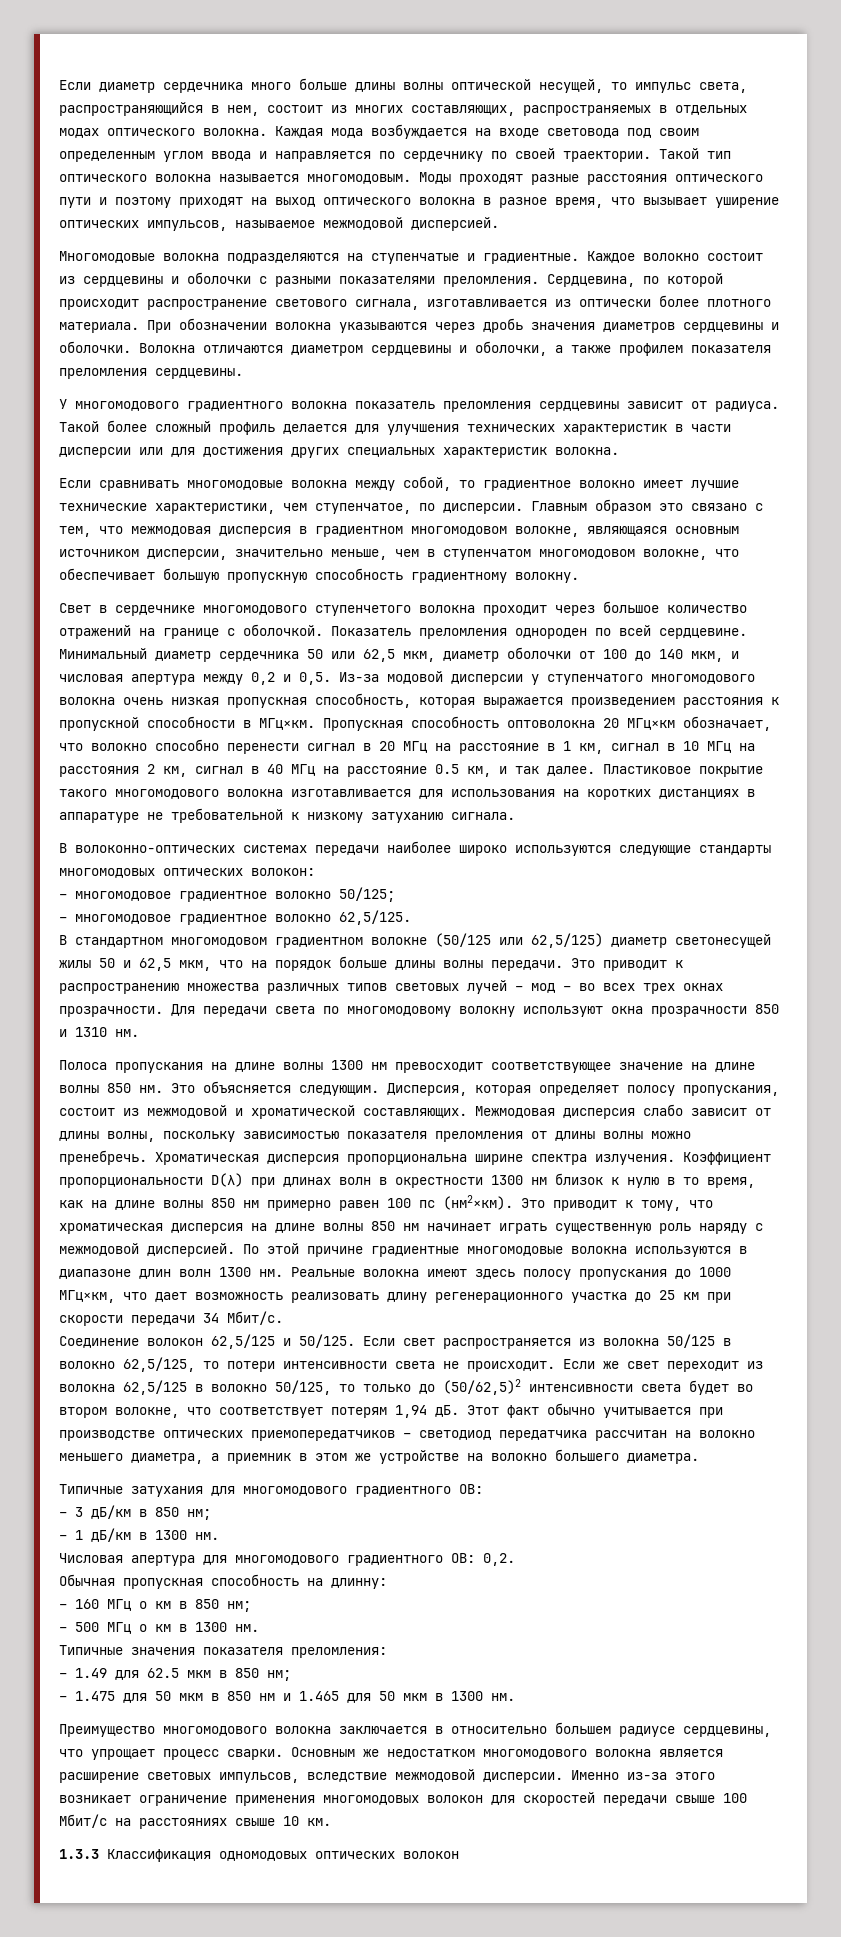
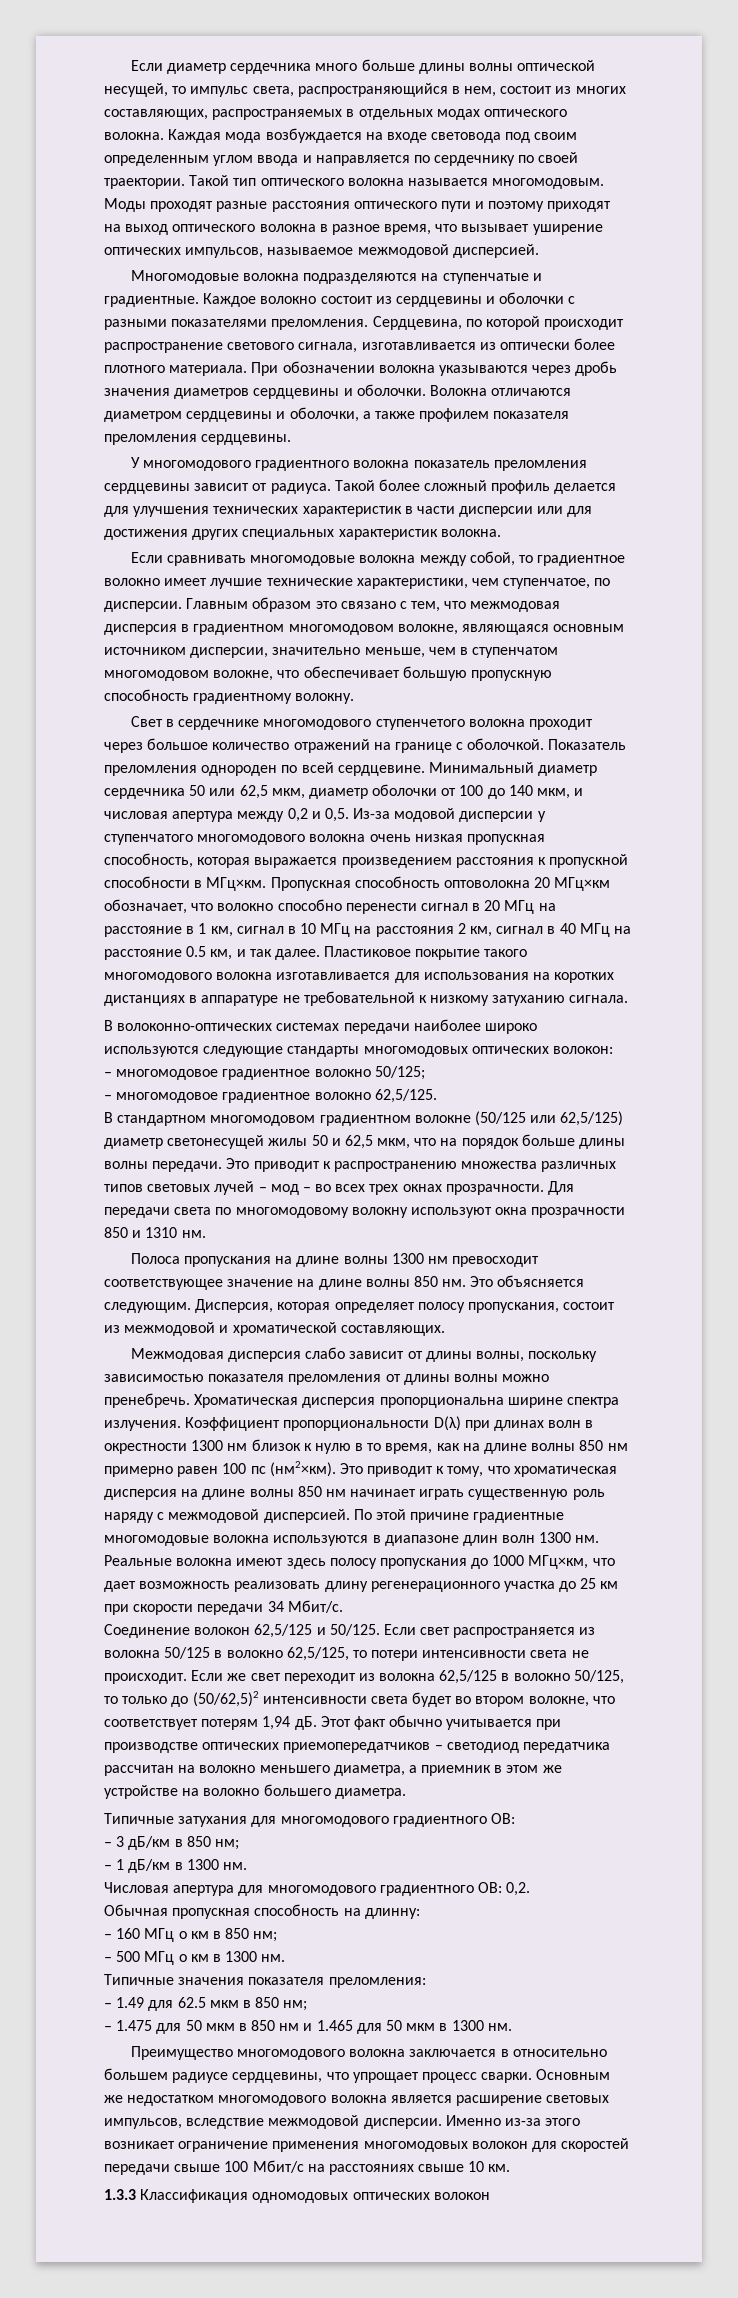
- Дисперсия, которая определяет полосу пропускания, состоит из межмодовой и хроматической составляющих. Межмодовая дисперсия слабо зависит от длины волны, поскольку зависимостью показателя преломления от длины волны можно пренебречь.
+ Дисперсия, которая определяет полосу пропускания, состоит из межмодовой и хроматической составляющих.
+ Межмодовая дисперсия слабо зависит от длины волны, поскольку зависимостью показателя преломления от длины волны можно пренебречь.

